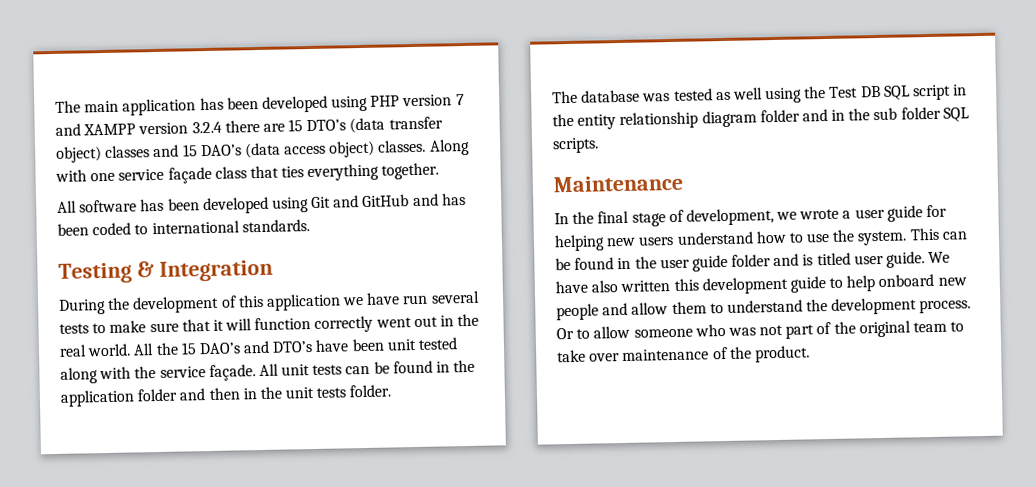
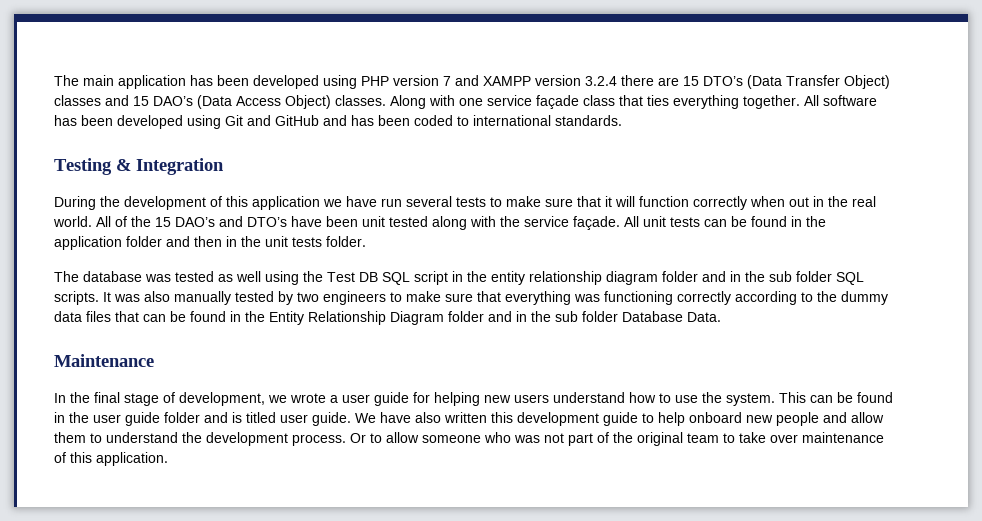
- The main application has been developed using PHP version 7 and XAMPP version 3.2.4 there are 15 DTO’s (data transfer object) classes and 15 DAO’s (data access object) classes.
+ The main application has been developed using PHP version 7 and XAMPP version 3.2.4 there are 15 DTO’s (Data Transfer Object) classes and 15 DAO’s (Data Access Object) classes.
- Along with one service façade class that ties everything together.
- All software has been developed using Git and GitHub and has been coded to international standards.
+ Along with one service façade class that ties everything together. All software has been developed using Git and GitHub and has been coded to international standards.
- During the development of this application we have run several tests to make sure that it will function correctly went out in the real world.
+ During the development of this application we have run several tests to make sure that it will function correctly when out in the real world.
- All the 15 DAO’s and DTO’s have been unit tested along with the service façade.
+ All of the 15 DAO’s and DTO’s have been unit tested along with the service façade.
+ It was also manually tested by two engineers to make sure that everything was functioning correctly according to the dummy data files that can be found in the Entity Relationship Diagram folder and in the sub folder Database Data.
- Or to allow someone who was not part of the original team to take over maintenance of the product.
+ Or to allow someone who was not part of the original team to take over maintenance of this application.

